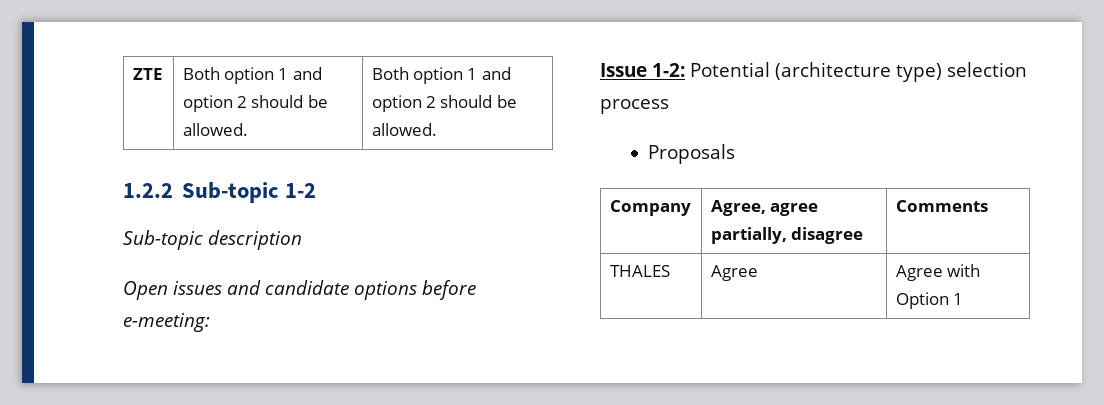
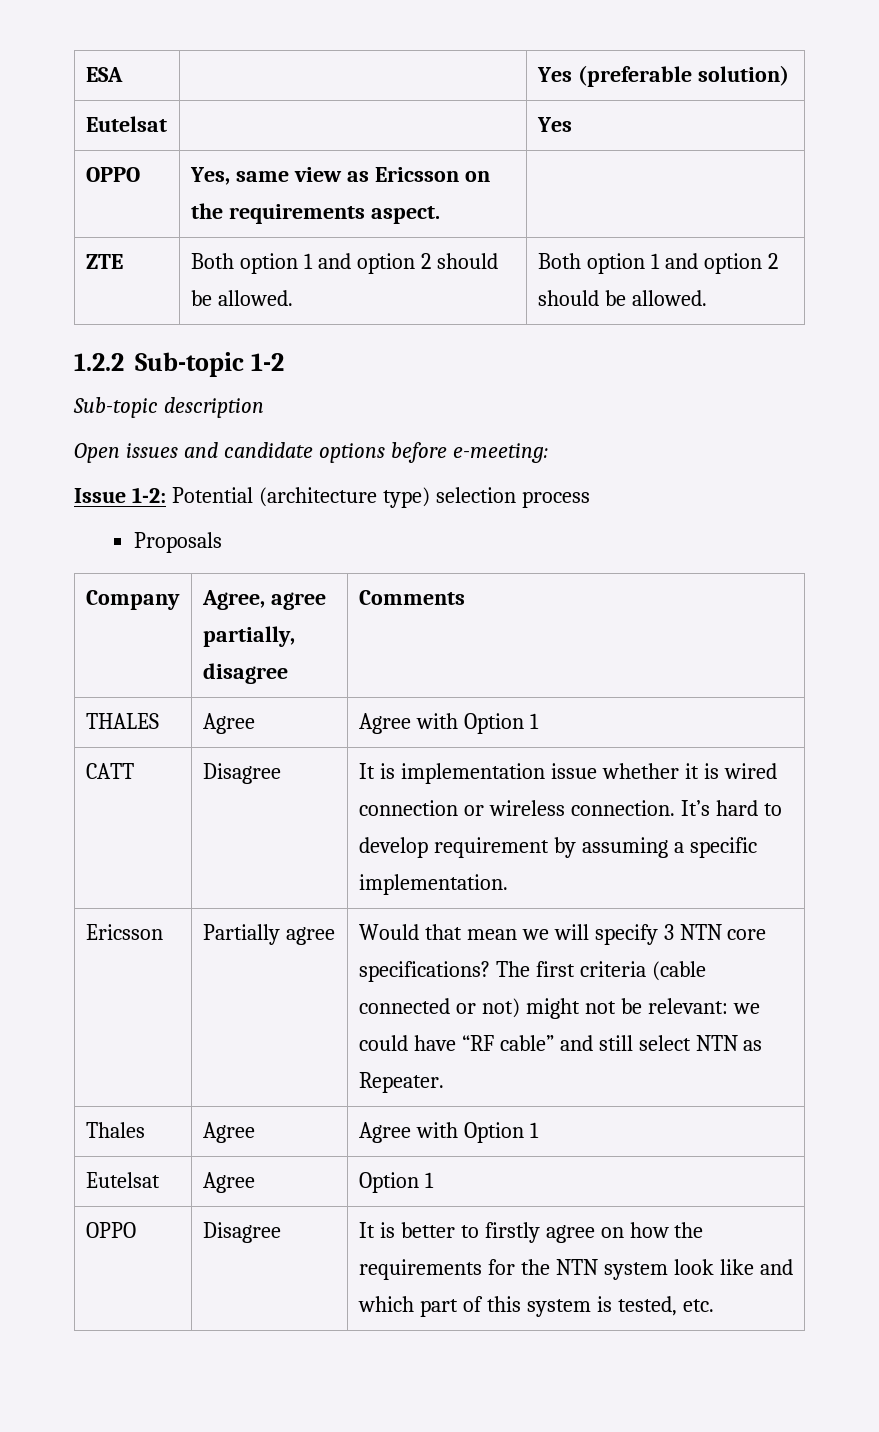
+ ESA | | Yes (preferable solution)
+ Eutelsat | | Yes
+ OPPO | Yes, same view as Ericsson on the requirements aspect. |
+ CATT | Disagree | It is implementation issue whether it is wired connection or wireless connection. It’s hard to develop requirement by assuming a specific implementation.
+ Ericsson | Partially agree | Would that mean we will specify 3 NTN core specifications? The first criteria (cable connected or not) might not be relevant: we could have “RF cable” and still select NTN as Repeater.
+ Thales | Agree | Agree with Option 1
+ Eutelsat | Agree | Option 1
+ OPPO | Disagree | It is better to firstly agree on how the requirements for the NTN system look like and which part of this system is tested, etc.

